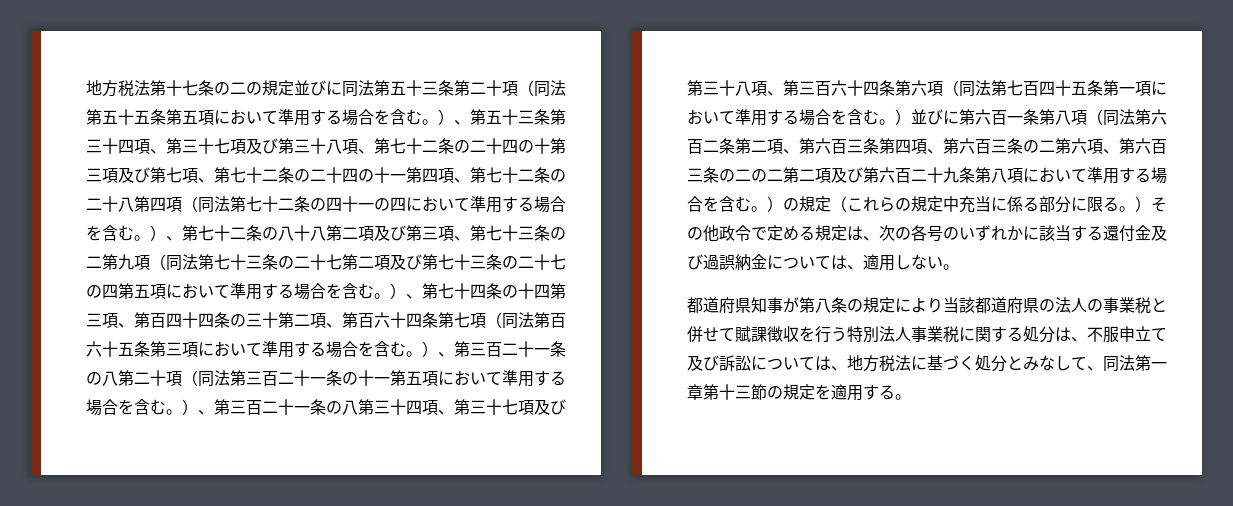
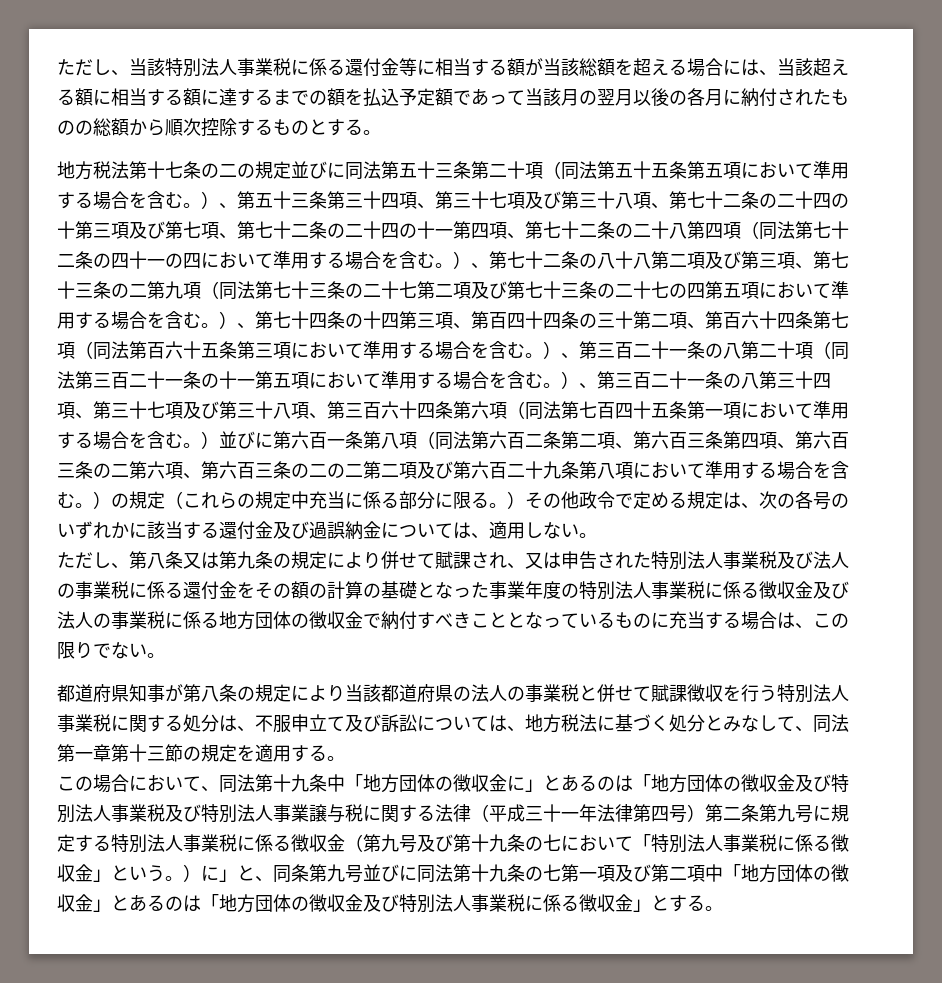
+ ただし、当該特別法人事業税に係る還付金等に相当する額が当該総額を超える場合には、当該超える額に相当する額に達するまでの額を払込予定額であって当該月の翌月以後の各月に納付されたものの総額から順次控除するものとする。
+ ただし、第八条又は第九条の規定により併せて賦課され、又は申告された特別法人事業税及び法人の事業税に係る還付金をその額の計算の基礎となった事業年度の特別法人事業税に係る徴収金及び法人の事業税に係る地方団体の徴収金で納付すべきこととなっているものに充当する場合は、この限りでない。
+ この場合において、同法第十九条中「地方団体の徴収金に」とあるのは「地方団体の徴収金及び特別法人事業税及び特別法人事業譲与税に関する法律（平成三十一年法律第四号）第二条第九号に規定する特別法人事業税に係る徴収金（第九号及び第十九条の七において「特別法人事業税に係る徴収金」という。）に」と、同条第九号並びに同法第十九条の七第一項及び第二項中「地方団体の徴収金」とあるのは「地方団体の徴収金及び特別法人事業税に係る徴収金」とする。

